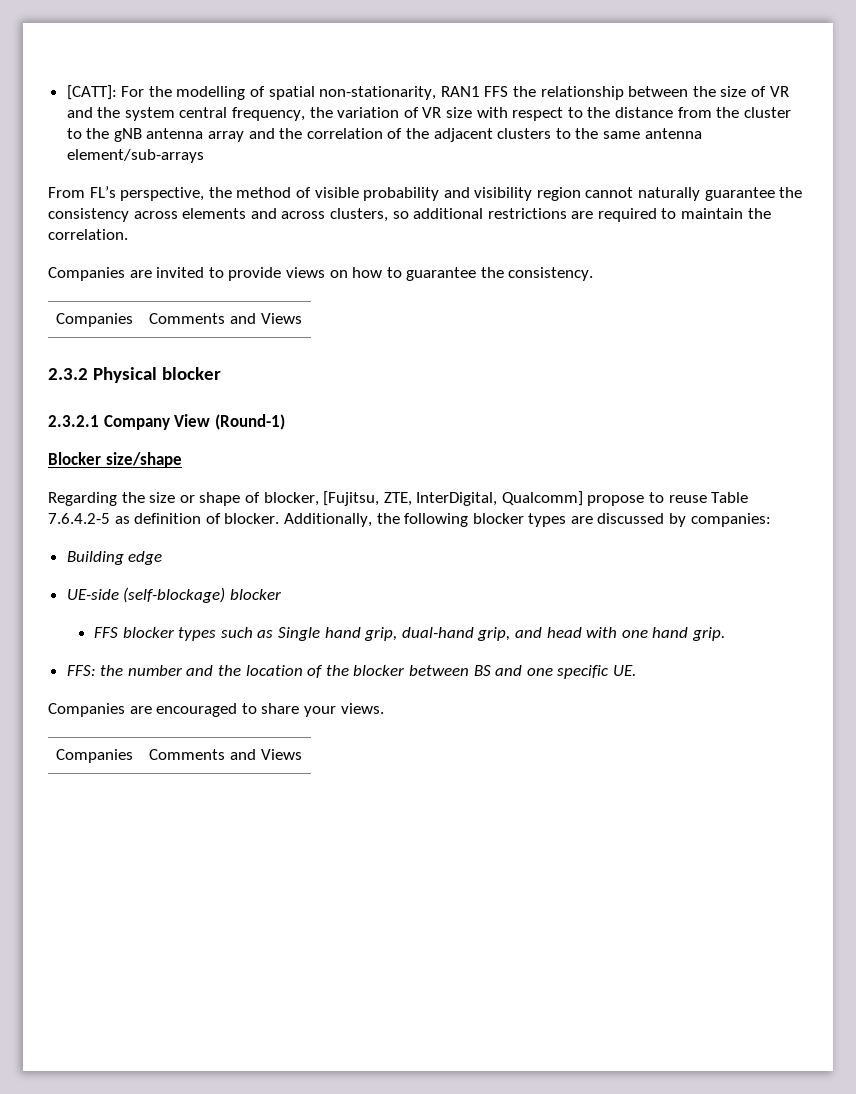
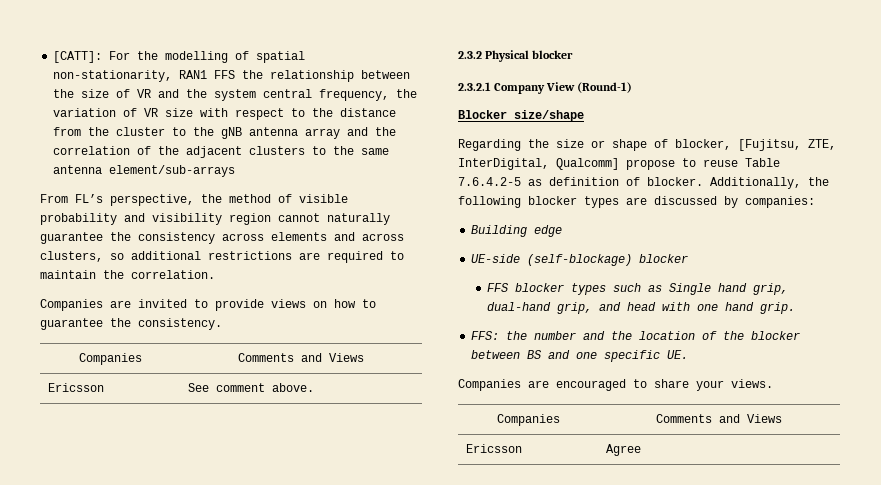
+ Ericsson | See comment above.
+ Ericsson | Agree

